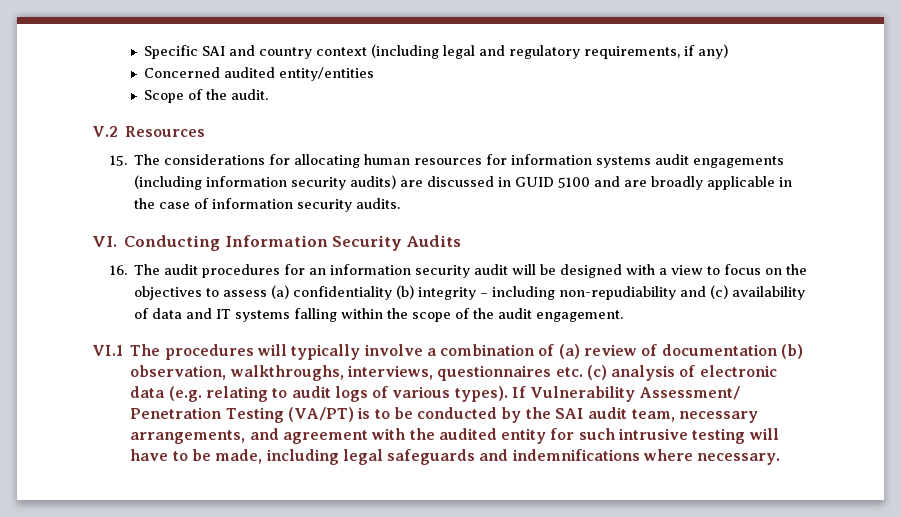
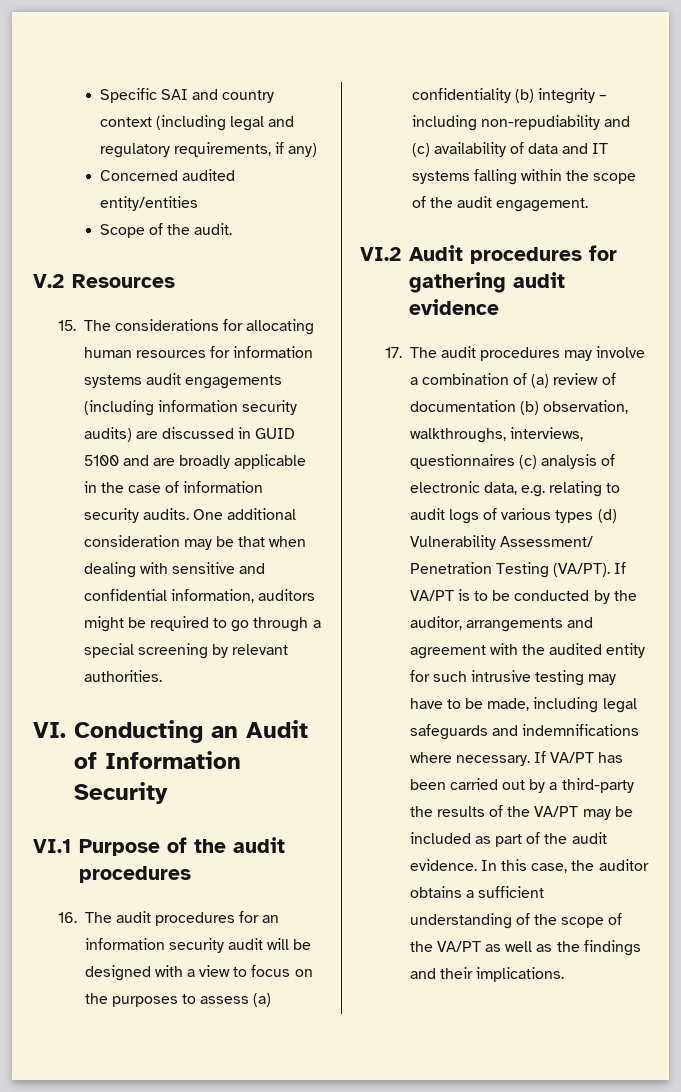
+ One additional consideration may be that when dealing with sensitive and confidential information, auditors might be required to go through a special screening by relevant authorities.
- VI. Conducting Information Security Audits
+ VI. Conducting an Audit of Information Security
+ VI.1 Purpose of the audit procedures
- 16. The audit procedures for an information security audit will be designed with a view to focus on the objectives to assess (a) confidentiality (b) integrity – including non-repudiability and (c) availability of data and IT systems falling within the scope of the audit engagement.
+ 16. The audit procedures for an information security audit will be designed with a view to focus on the purposes to assess (a) confidentiality (b) integrity – including non-repudiability and (c) availability of data and IT systems falling within the scope of the audit engagement.
- VI.1 The procedures will typically involve a combination of (a) review of documentation (b) observation, walkthroughs, interviews, questionnaires etc. (c) analysis of electronic data (e.g. relating to audit logs of various types). If Vulnerability Assessment/ Penetration Testing (VA/PT) is to be conducted by the SAI audit team, necessary arrangements, and agreement with the audited entity for such intrusive testing will have to be made, including legal safeguards and indemnifications where necessary.
+ VI.2 Audit procedures for gathering audit evidence
+ 17. The audit procedures may involve a combination of (a) review of documentation (b) observation, walkthroughs, interviews, questionnaires (c) analysis of electronic data, e.g. relating to audit logs of various types (d) Vulnerability Assessment/ Penetration Testing (VA/PT). If VA/PT is to be conducted by the auditor, arrangements and agreement with the audited entity for such intrusive testing may have to be made, including legal safeguards and indemnifications where necessary.
+ If VA/PT has been carried out by a third-party the results of the VA/PT may be included as part of the audit evidence. In this case, the auditor obtains a sufficient understanding of the scope of the VA/PT as well as the findings and their implications.

